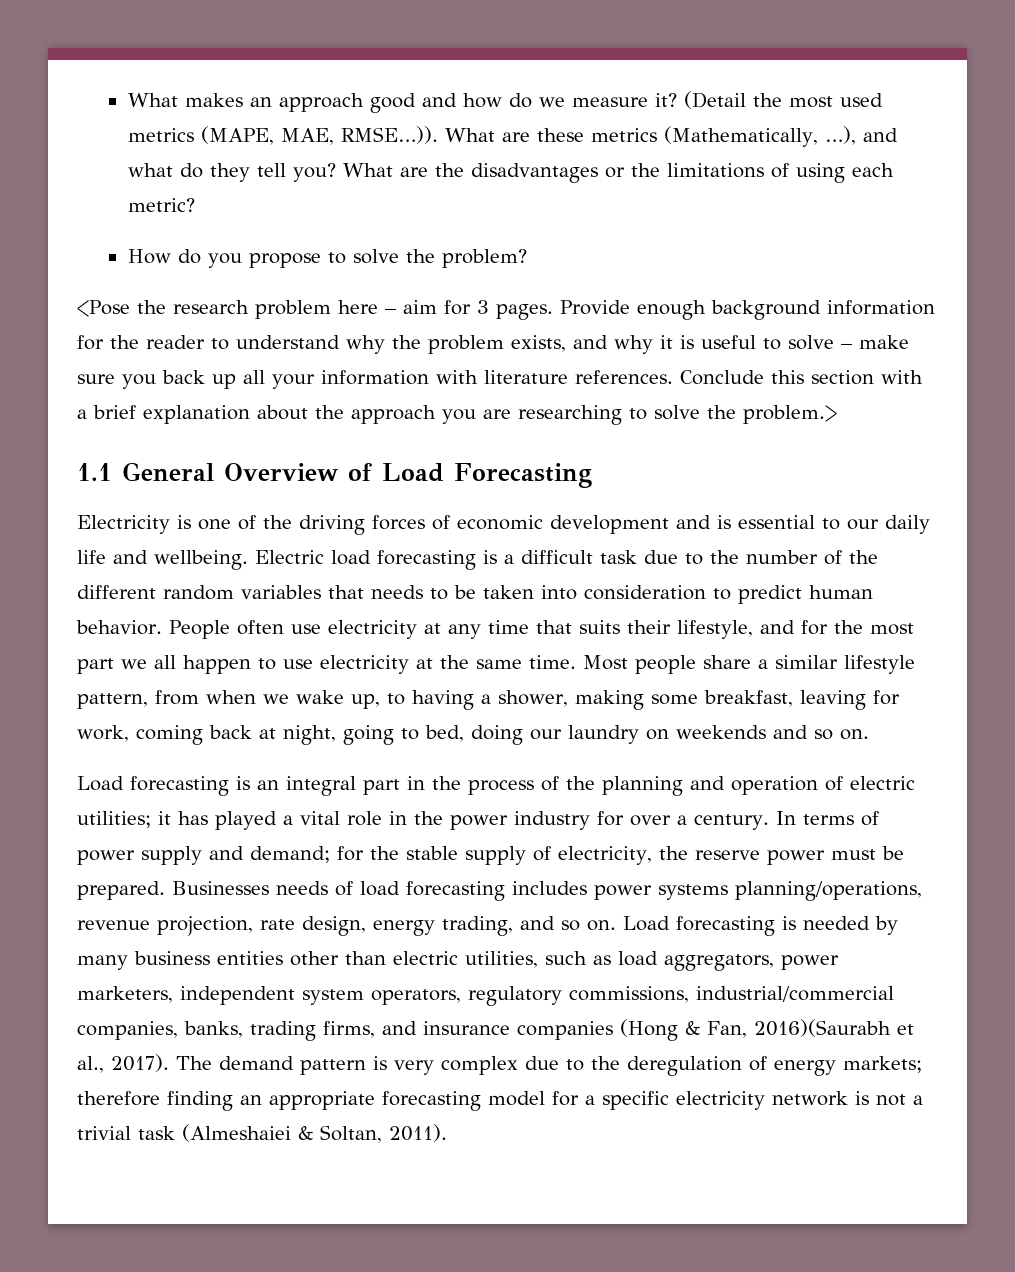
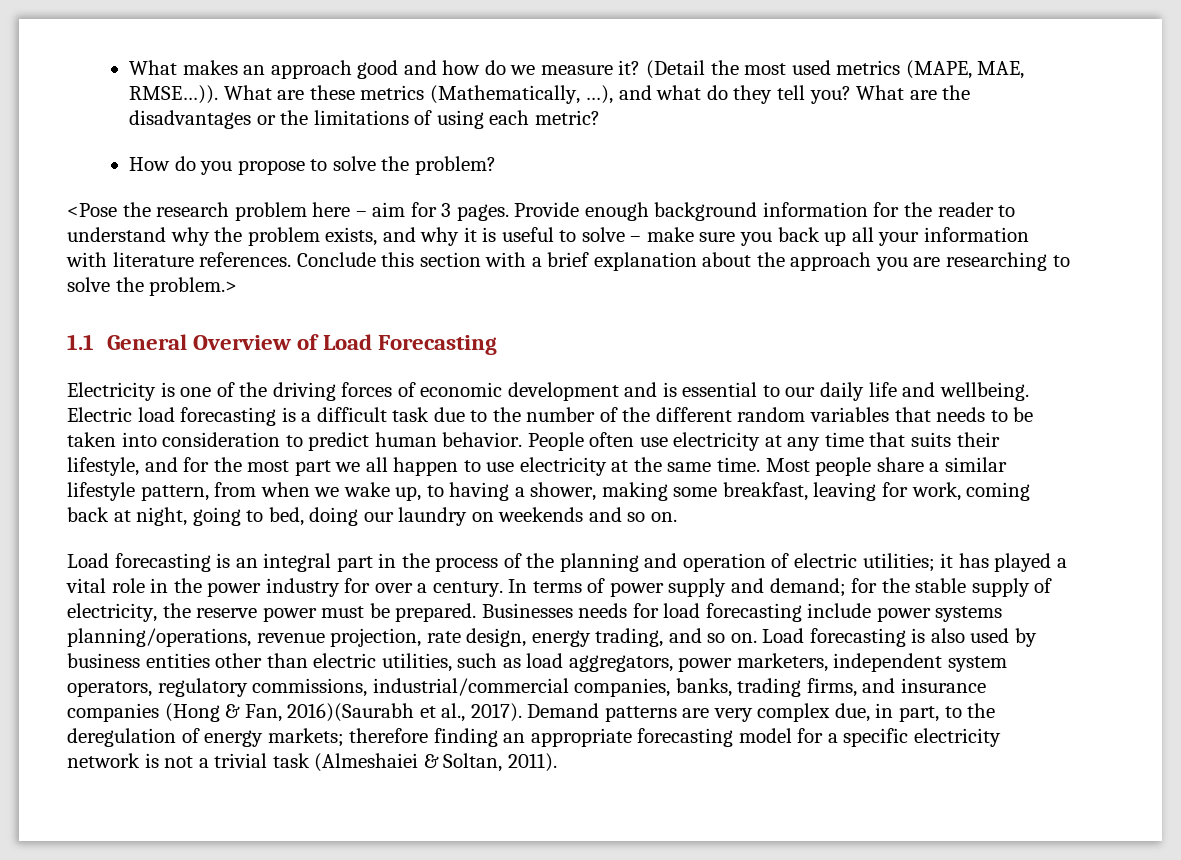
- Businesses needs of load forecasting includes power systems planning/operations, revenue projection, rate design, energy trading, and so on.
+ Businesses needs for load forecasting include power systems planning/operations, revenue projection, rate design, energy trading, and so on.
- Load forecasting is needed by many business entities other than electric utilities, such as load aggregators, power marketers, independent system operators, regulatory commissions, industrial/commercial companies, banks, trading firms, and insurance companies (Hong & Fan, 2016)(Saurabh et al., 2017).
+ Load forecasting is also used by business entities other than electric utilities, such as load aggregators, power marketers, independent system operators, regulatory commissions, industrial/commercial companies, banks, trading firms, and insurance companies (Hong & Fan, 2016)(Saurabh et al., 2017).
- The demand pattern is very complex due to the deregulation of energy markets; therefore finding an appropriate forecasting model for a specific electricity network is not a trivial task (Almeshaiei & Soltan, 2011).
+ Demand patterns are very complex due, in part, to the deregulation of energy markets; therefore finding an appropriate forecasting model for a specific electricity network is not a trivial task (Almeshaiei & Soltan, 2011).

